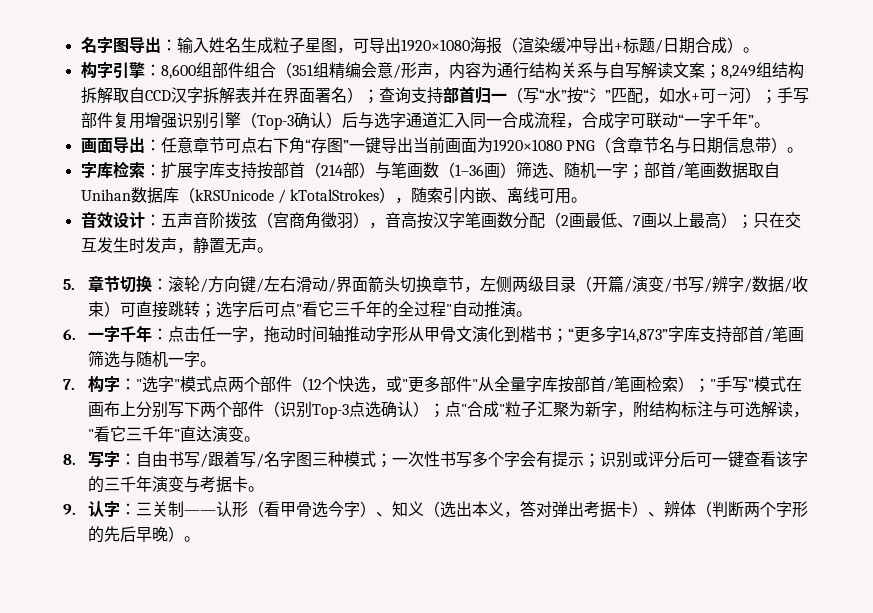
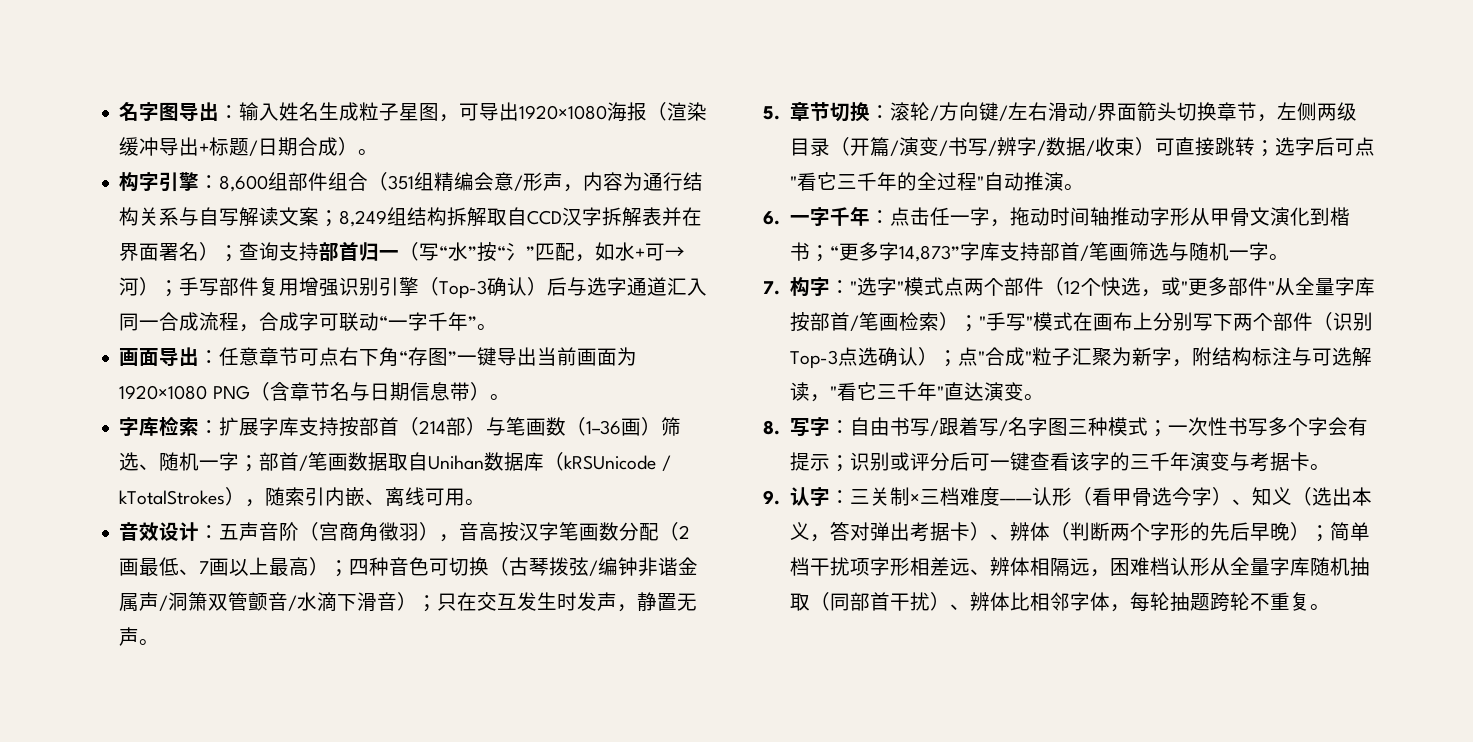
- 音效设计：五声音阶拨弦（宫商角徵羽），音高按汉字笔画数分配（2画最低、7画以上最高）；只在交互发生时发声，静置无声。
+ 音效设计：五声音阶（宫商角徵羽），音高按汉字笔画数分配（2画最低、7画以上最高）；四种音色可切换（古琴拨弦/编钟非谐金属声/洞箫双管颤音/水滴下滑音）；只在交互发生时发声，静置无声。
- 9.认字：三关制——认形（看甲骨选今字）、知义（选出本义，答对弹出考据卡）、辨体（判断两个字形的先后早晚）。
+ 9.认字：三关制×三档难度——认形（看甲骨选今字）、知义（选出本义，答对弹出考据卡）、辨体（判断两个字形的先后早晚）；简单档干扰项字形相差远、辨体相隔远，困难档认形从全量字库随机抽取（同部首干扰）、辨体比相邻字体，每轮抽题跨轮不重复。

